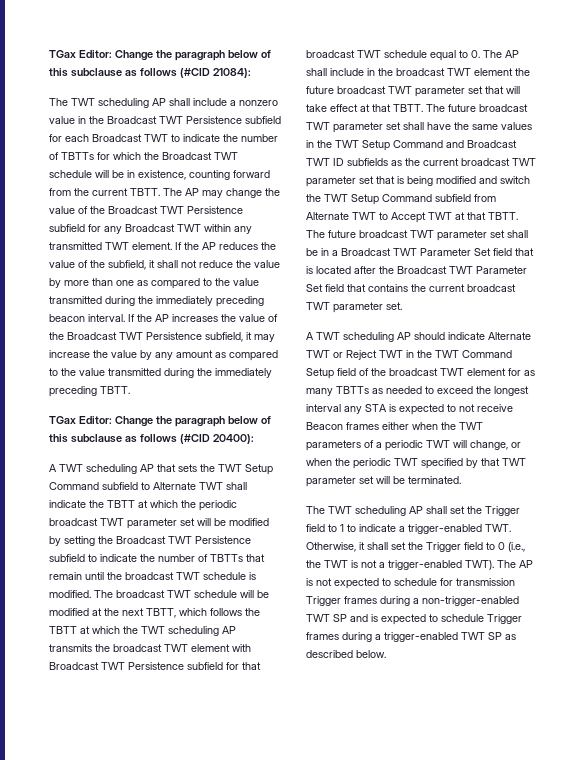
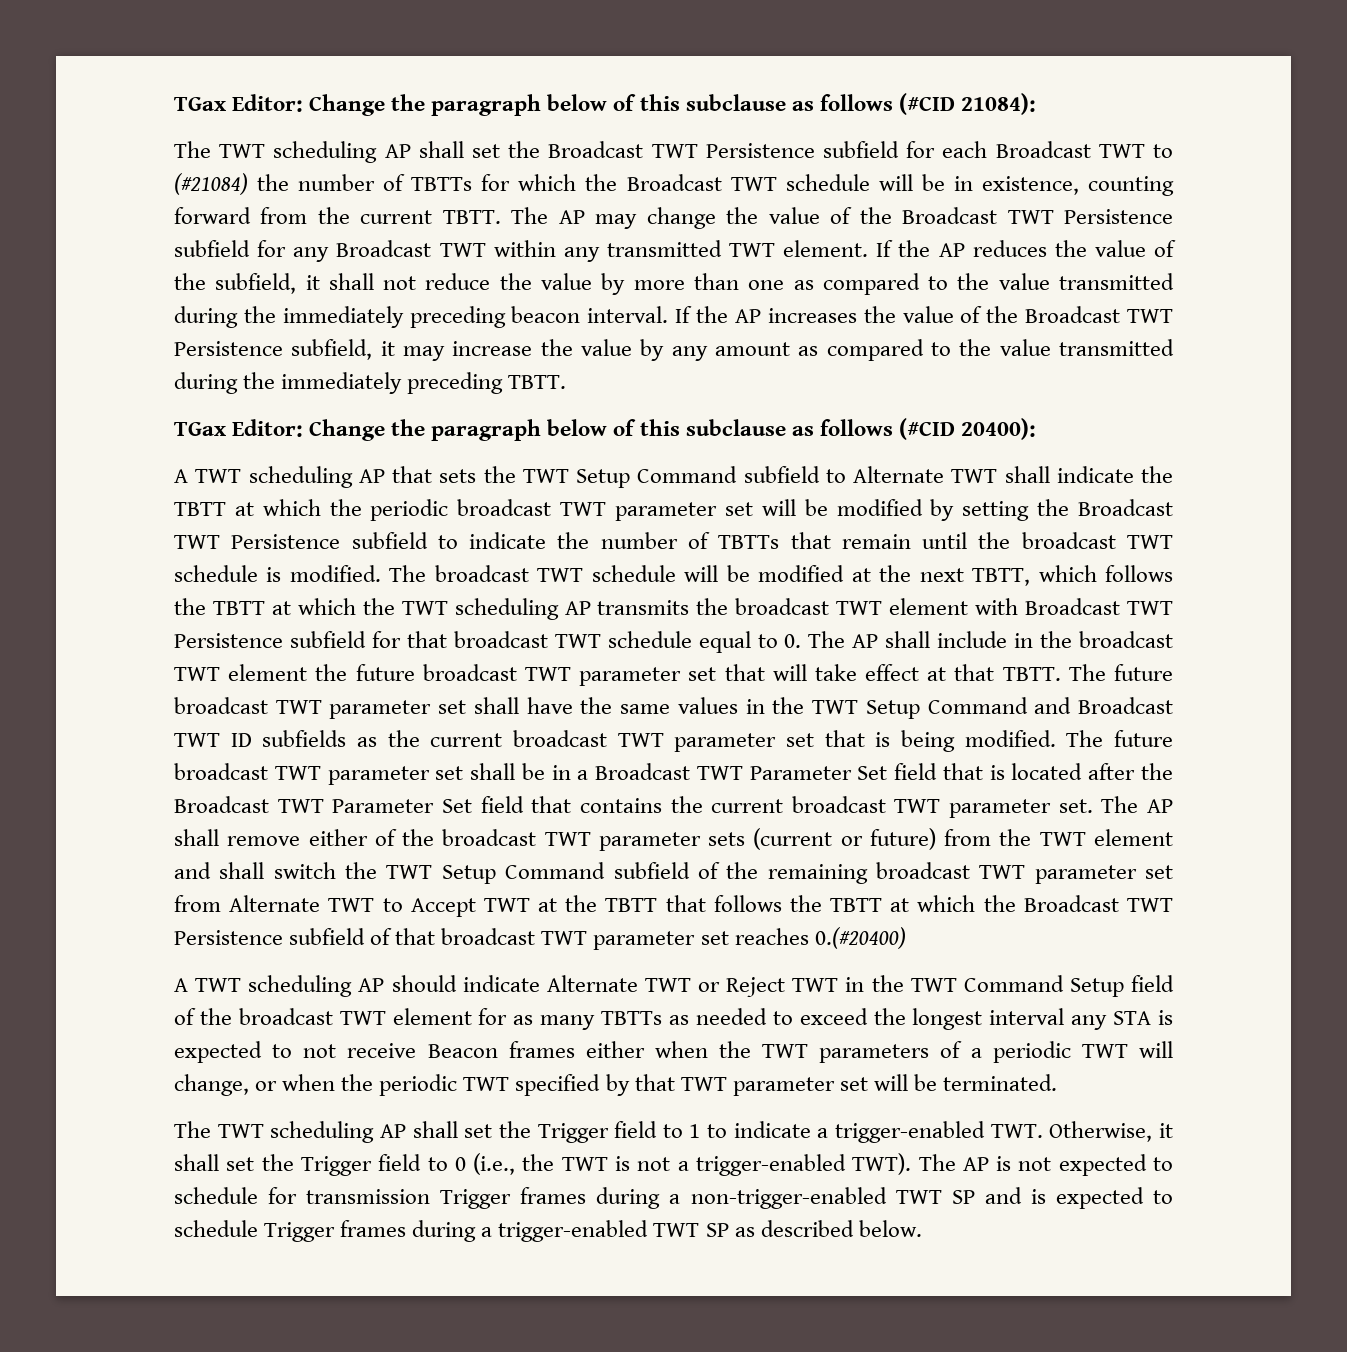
- The TWT scheduling AP shall include a nonzero value in the Broadcast TWT Persistence subfield for each Broadcast TWT to indicate the number of TBTTs for which the Broadcast TWT schedule will be in existence, counting forward from the current TBTT.
+ The TWT scheduling AP shall set the Broadcast TWT Persistence subfield for each Broadcast TWT to (#21084) the number of TBTTs for which the Broadcast TWT schedule will be in existence, counting forward from the current TBTT.
- The future broadcast TWT parameter set shall have the same values in the TWT Setup Command and Broadcast TWT ID subfields as the current broadcast TWT parameter set that is being modified and switch the TWT Setup Command subfield from Alternate TWT to Accept TWT at that TBTT.
+ The future broadcast TWT parameter set shall have the same values in the TWT Setup Command and Broadcast TWT ID subfields as the current broadcast TWT parameter set that is being modified.
+ The AP shall remove either of the broadcast TWT parameter sets (current or future) from the TWT element and shall switch the TWT Setup Command subfield of the remaining broadcast TWT parameter set from Alternate TWT to Accept TWT at the TBTT that follows the TBTT at which the Broadcast TWT Persistence subfield of that broadcast TWT parameter set reaches 0.(#20400)

